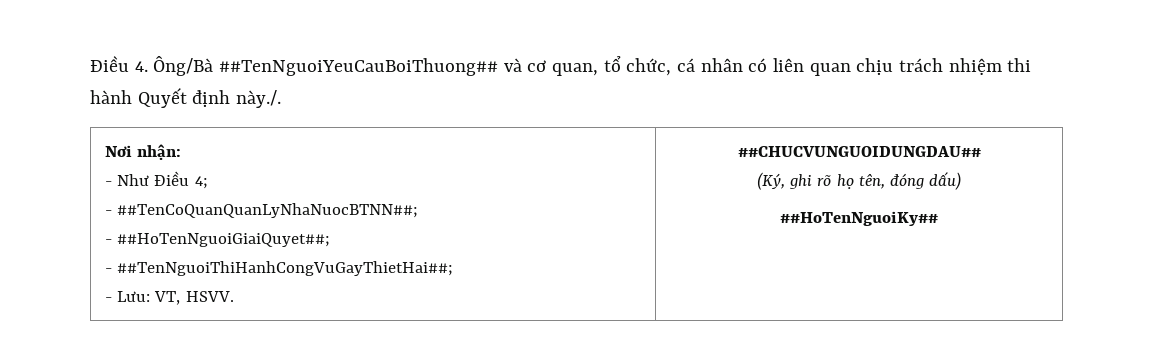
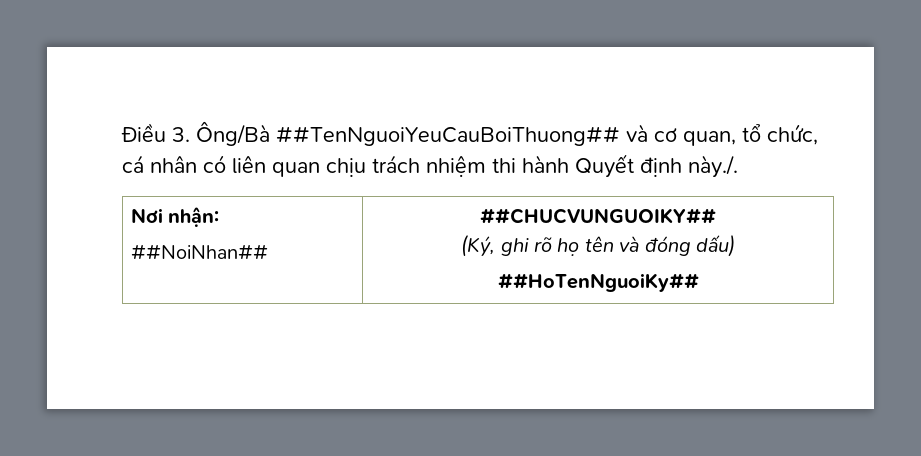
- Điều 4. Ông/Bà ##TenNguoiYeuCauBoiThuong## và cơ quan, tổ chức, cá nhân có liên quan chịu trách nhiệm thi hành Quyết định này./.
+ Điều 3. Ông/Bà ##TenNguoiYeuCauBoiThuong## và cơ quan, tổ chức, cá nhân có liên quan chịu trách nhiệm thi hành Quyết định này./.
  Nơi nhận:
- - Như Điều 4;
- - ##TenCoQuanQuanLyNhaNuocBTNN##;
- - ##HoTenNguoiGiaiQuyet##;
- - ##TenNguoiThiHanhCongVuGayThietHai##;
- - Lưu: VT, HSVV. | ##CHUCVUNGUOIDUNGDAU##
- (Ký, ghi rõ họ tên, đóng dấu)
+ ##NoiNhan## | ##CHUCVUNGUOIKY##
+ (Ký, ghi rõ họ tên và đóng dấu)

